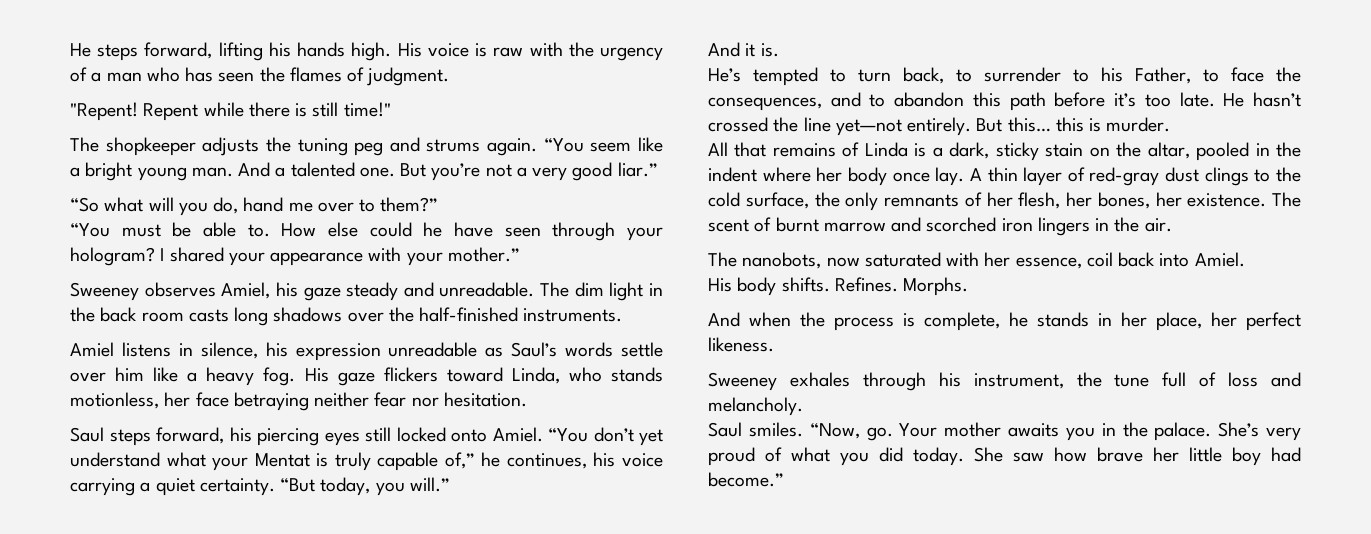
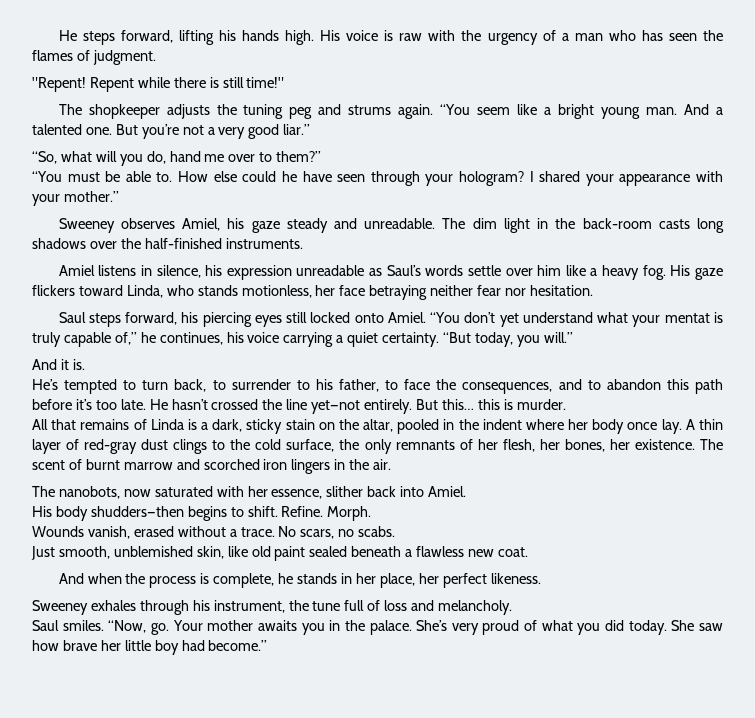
- “So what will you do, hand me over to them?”
+ “So, what will you do, hand me over to them?”
- The dim light in the back room casts long shadows over the half-finished instruments.
+ The dim light in the back-room casts long shadows over the half-finished instruments.
- “You don’t yet understand what your Mentat is truly capable of,” he continues, his voice carrying a quiet certainty.
+ “You don’t yet understand what your mentat is truly capable of,” he continues, his voice carrying a quiet certainty.
- He’s tempted to turn back, to surrender to his Father, to face the consequences, and to abandon this path before it’s too late.
+ He’s tempted to turn back, to surrender to his father, to face the consequences, and to abandon this path before it’s too late.
- The nanobots, now saturated with her essence, coil back into Amiel.
+ The nanobots, now saturated with her essence, slither back into Amiel.
- His body shifts. Refines. Morphs.
+ His body shudders—then begins to shift. Refine. Morph.
+ Wounds vanish, erased without a trace. No scars, no scabs.
+ Just smooth, unblemished skin, like old paint sealed beneath a flawless new coat.

